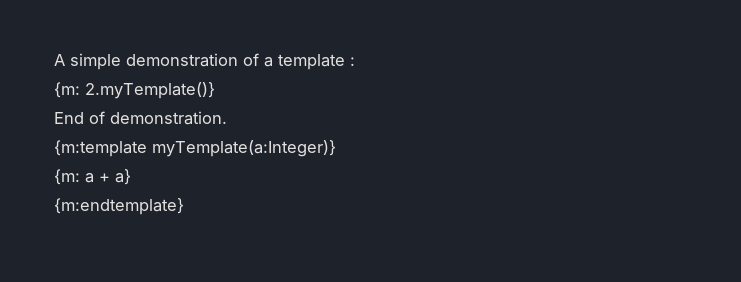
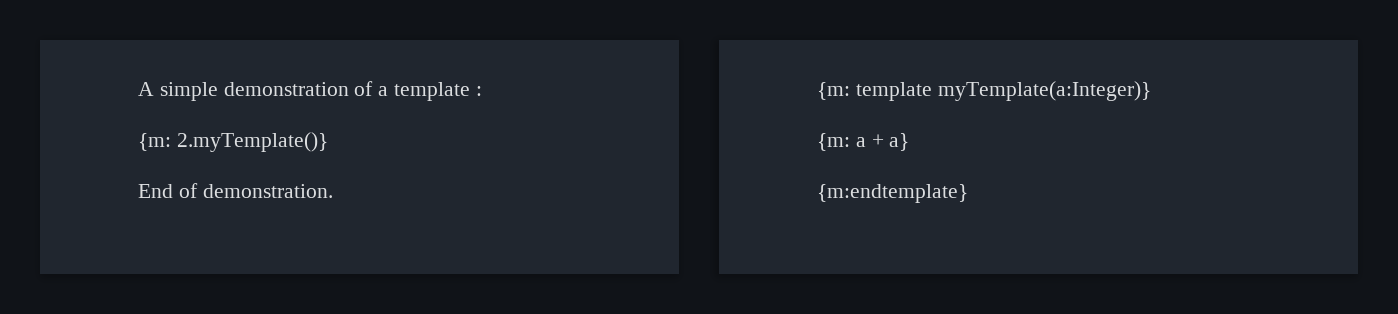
- {m:template myTemplate(a:Integer)}
+ {m: template myTemplate(a:Integer)}

